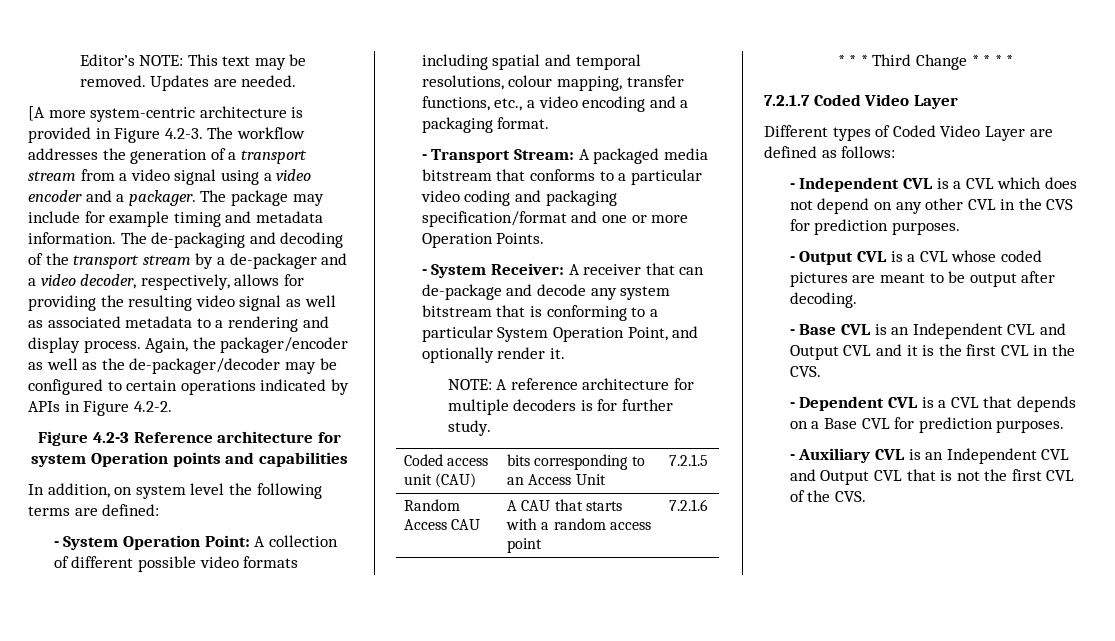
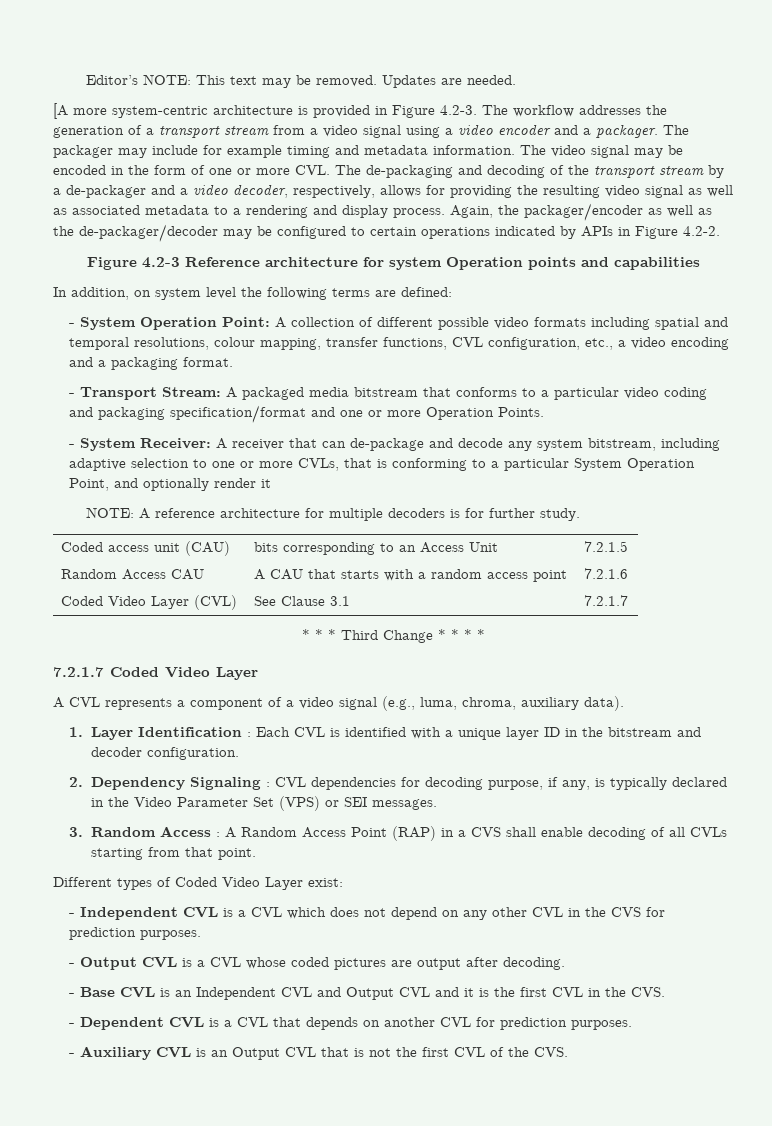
- The package may include for example timing and metadata information.
+ The packager may include for example timing and metadata information.
- The de-packaging and decoding of the transport stream by a de-packager and a video decoder, respectively, allows for providing the resulting video signal as well as associated metadata to a rendering and display process.
+ The video signal may be encoded in the form of one or more CVL. The de-packaging and decoding of the transport stream by a de-packager and a video decoder, respectively, allows for providing the resulting video signal as well as associated metadata to a rendering and display process.
- - System Operation Point: A collection of different possible video formats including spatial and temporal resolutions, colour mapping, transfer functions, etc., a video encoding and a packaging format.
+ - System Operation Point: A collection of different possible video formats including spatial and temporal resolutions, colour mapping, transfer functions, CVL configuration, etc., a video encoding and a packaging format.
- - System Receiver: A receiver that can de-package and decode any system bitstream that is conforming to a particular System Operation Point, and optionally render it.
+ - System Receiver: A receiver that can de-package and decode any system bitstream, including adaptive selection to one or more CVLs, that is conforming to a particular System Operation Point, and optionally render it
+ Coded Video Layer (CVL) | See Clause 3.1 | 7.2.1.7
+ A CVL represents a component of a video signal (e.g., luma, chroma, auxiliary data).
+ 1. Layer Identification : Each CVL is identified with a unique layer ID in the bitstream and decoder configuration.
+ 2. Dependency Signaling : CVL dependencies for decoding purpose, if any, is typically declared in the Video Parameter Set (VPS) or SEI messages.
+ 3. Random Access : A Random Access Point (RAP) in a CVS shall enable decoding of all CVLs starting from that point.
- Different types of Coded Video Layer are defined as follows:
+ Different types of Coded Video Layer exist:
- - Output CVL is a CVL whose coded pictures are meant to be output after decoding.
+ - Output CVL is a CVL whose coded pictures are output after decoding.
- - Dependent CVL is a CVL that depends on a Base CVL for prediction purposes.
+ - Dependent CVL is a CVL that depends on another CVL for prediction purposes.
- - Auxiliary CVL is an Independent CVL and Output CVL that is not the first CVL of the CVS.
+ - Auxiliary CVL is an Output CVL that is not the first CVL of the CVS.

